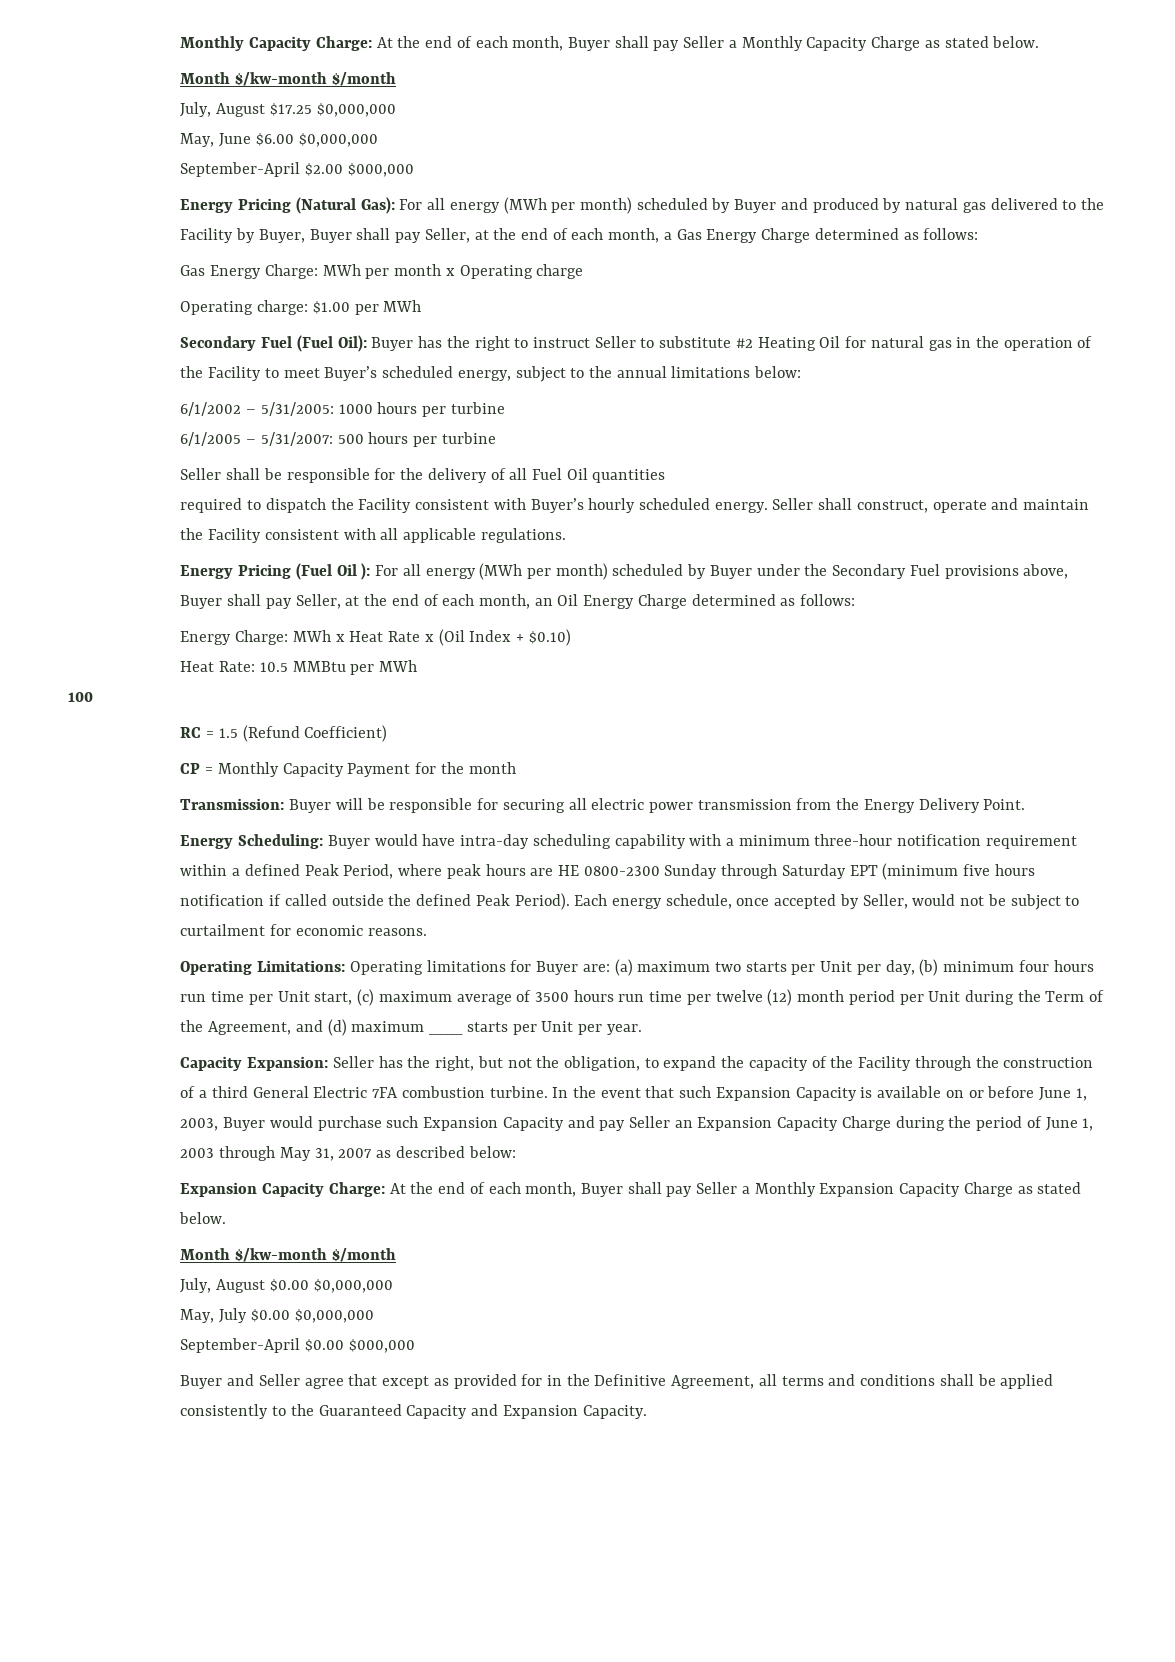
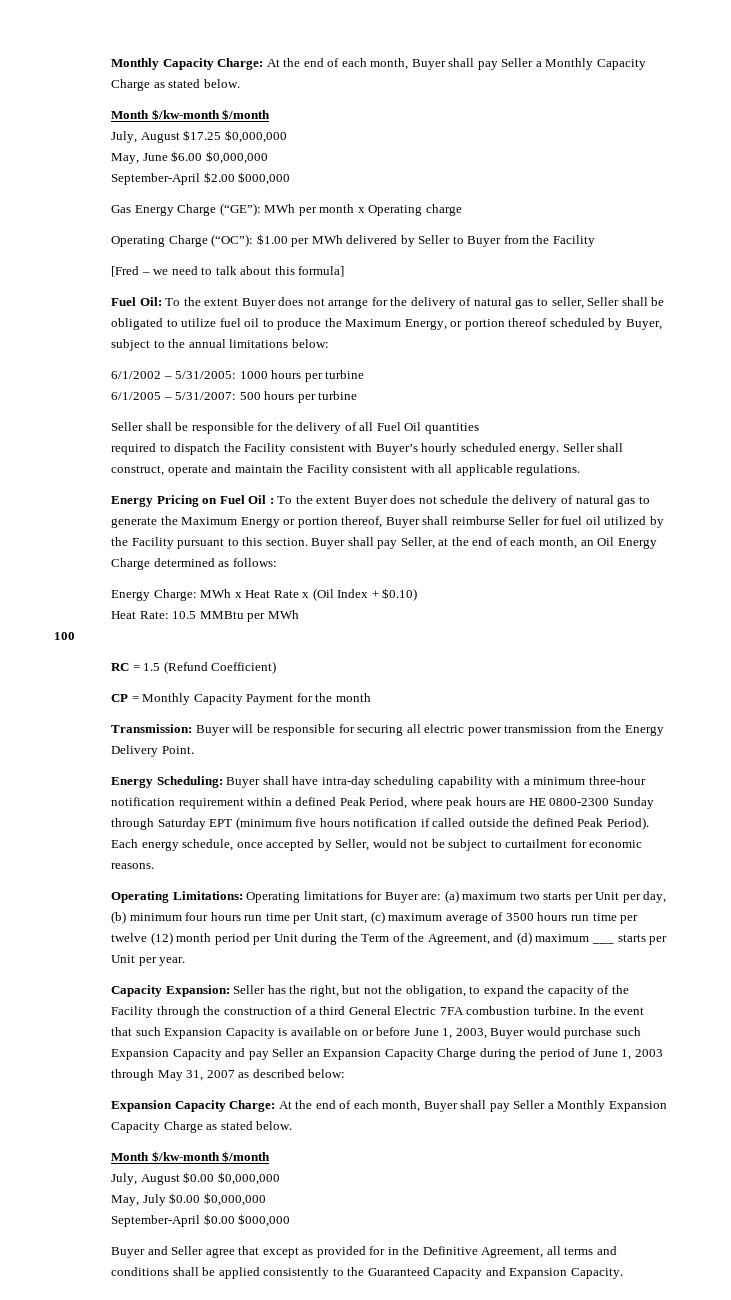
- Energy Pricing (Natural Gas): For all energy (MWh per month) scheduled by Buyer and produced by natural gas delivered to the Facility by Buyer, Buyer shall pay Seller, at the end of each month, a Gas Energy Charge determined as follows:
- Gas Energy Charge: MWh per month x Operating charge
+ Gas Energy Charge (“GE”): MWh per month x Operating charge
- Operating charge: $1.00 per MWh
- Secondary Fuel (Fuel Oil): Buyer has the right to instruct Seller to substitute #2 Heating Oil for natural gas in the operation of the Facility to meet Buyer’s scheduled energy, subject to the annual limitations below:
+ Operating Charge (“OC”): $1.00 per MWh delivered by Seller to Buyer from the Facility
+ [Fred – we need to talk about this formula]
+ Fuel Oil: To the extent Buyer does not arrange for the delivery of natural gas to seller, Seller shall be obligated to utilize fuel oil to produce the Maximum Energy, or portion thereof scheduled by Buyer, subject to the annual limitations below:
- Energy Pricing (Fuel Oil ): For all energy (MWh per month) scheduled by Buyer under the Secondary Fuel provisions above, Buyer shall pay Seller, at the end of each month, an Oil Energy Charge determined as follows:
+ Energy Pricing on Fuel Oil : To the extent Buyer does not schedule the delivery of natural gas to generate the Maximum Energy or portion thereof, Buyer shall reimburse Seller for fuel oil utilized by the Facility pursuant to this section. Buyer shall pay Seller, at the end of each month, an Oil Energy Charge determined as follows:
- Energy Scheduling: Buyer would have intra-day scheduling capability with a minimum three-hour notification requirement within a defined Peak Period, where peak hours are HE 0800-2300 Sunday through Saturday EPT (minimum five hours notification if called outside the defined Peak Period).
+ Energy Scheduling: Buyer shall have intra-day scheduling capability with a minimum three-hour notification requirement within a defined Peak Period, where peak hours are HE 0800-2300 Sunday through Saturday EPT (minimum five hours notification if called outside the defined Peak Period).

